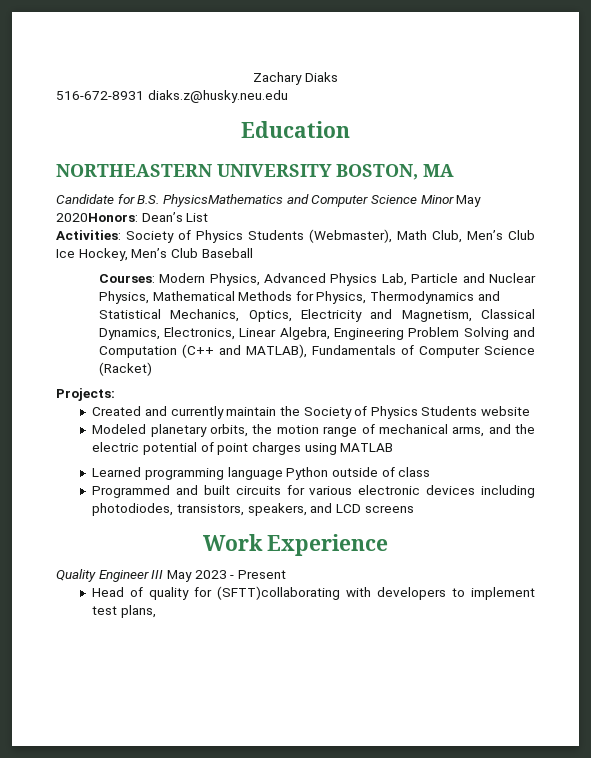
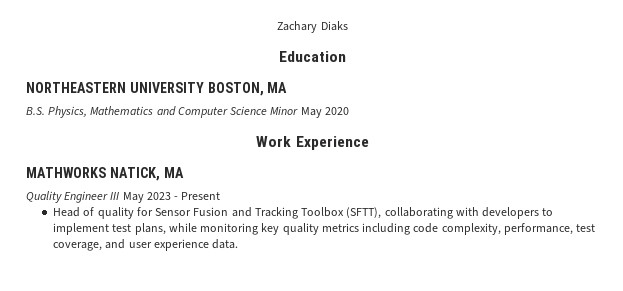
- 516-672-8931 diaks.z@husky.neu.edu
- Candidate for B.S. PhysicsMathematics and Computer Science Minor May 2020Honors: Dean’s List
- Activities: Society of Physics Students (Webmaster), Math Club, Men’s Club Ice Hockey, Men’s Club Baseball
- Courses: Modern Physics, Advanced Physics Lab, Particle and Nuclear Physics, Mathematical Methods for Physics, Thermodynamics and Statistical Mechanics, Optics, Electricity and Magnetism, Classical Dynamics, Electronics, Linear Algebra, Engineering Problem Solving and Computation (C++ and MATLAB), Fundamentals of Computer Science (Racket)
- Projects:
- Created and currently maintain the Society of Physics Students website
- Modeled planetary orbits, the motion range of mechanical arms, and the electric potential of point charges using MATLAB
- Learned programming language Python outside of class
- Programmed and built circuits for various electronic devices including photodiodes, transistors, speakers, and LCD screens
+ B.S. Physics, Mathematics and Computer Science Minor May 2020
+ MATHWORKS NATICK, MA
- Head of quality for (SFTT)collaborating with developers to implement test plans,
+ Head of quality for Sensor Fusion and Tracking Toolbox (SFTT), collaborating with developers to implement test plans, while monitoring key quality metrics including code complexity, performance, test coverage, and user experience data.

